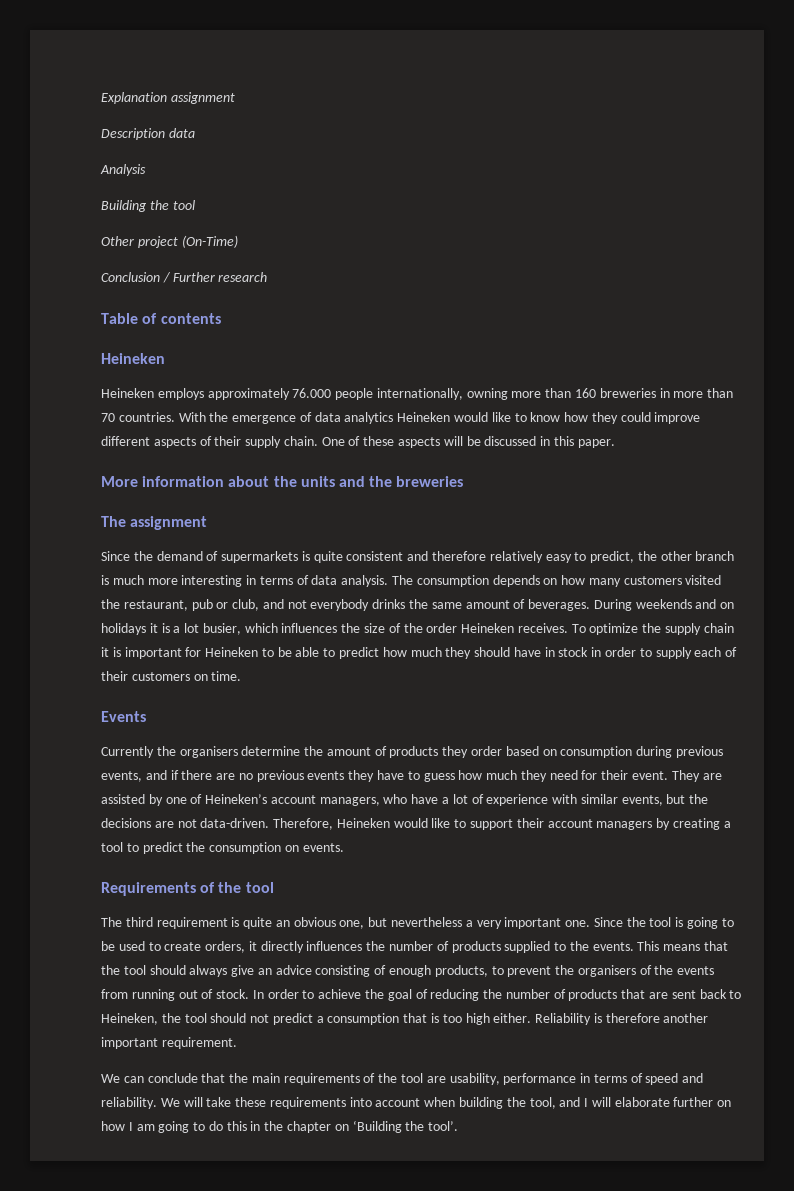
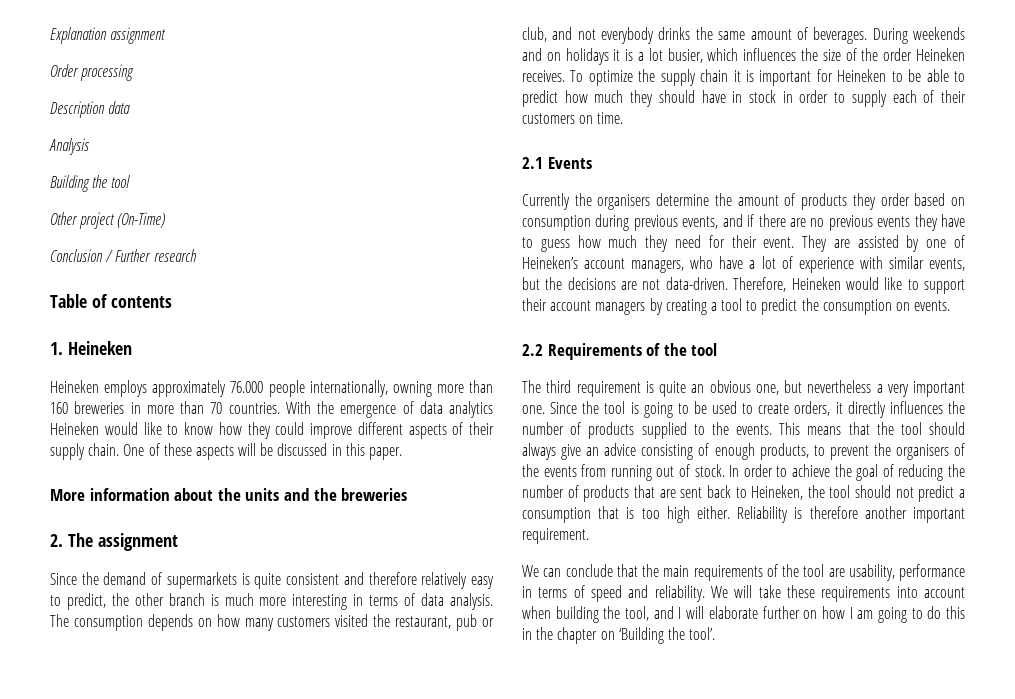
+ Order processing
  Table of contents
- Heineken
+ 1. Heineken
- The assignment
+ 2. The assignment
- Events
+ 2.1 Events
- Requirements of the tool
+ 2.2 Requirements of the tool

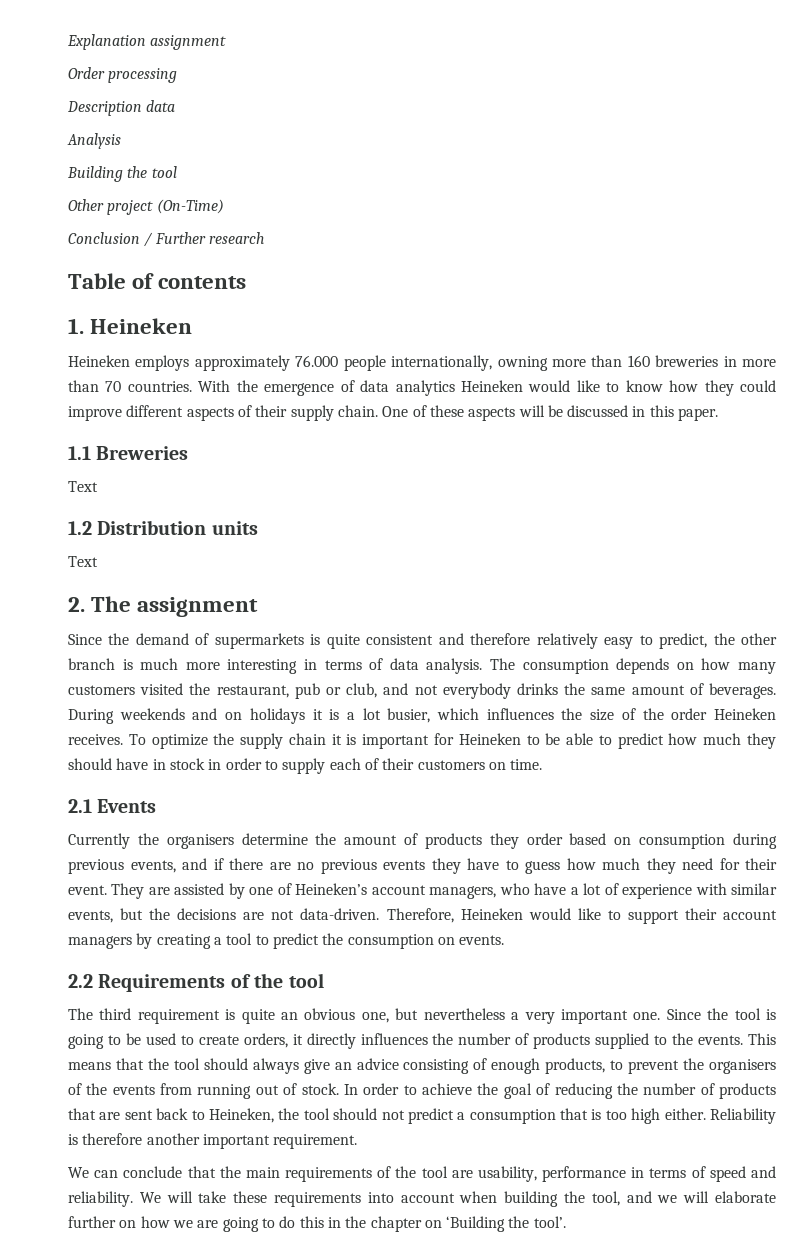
- More information about the units and the breweries
+ 1.1 Breweries
+ Text
+ 1.2 Distribution units
+ Text
- We will take these requirements into account when building the tool, and I will elaborate further on how I am going to do this in the chapter on ‘Building the tool’.
+ We will take these requirements into account when building the tool, and we will elaborate further on how we are going to do this in the chapter on ‘Building the tool’.

